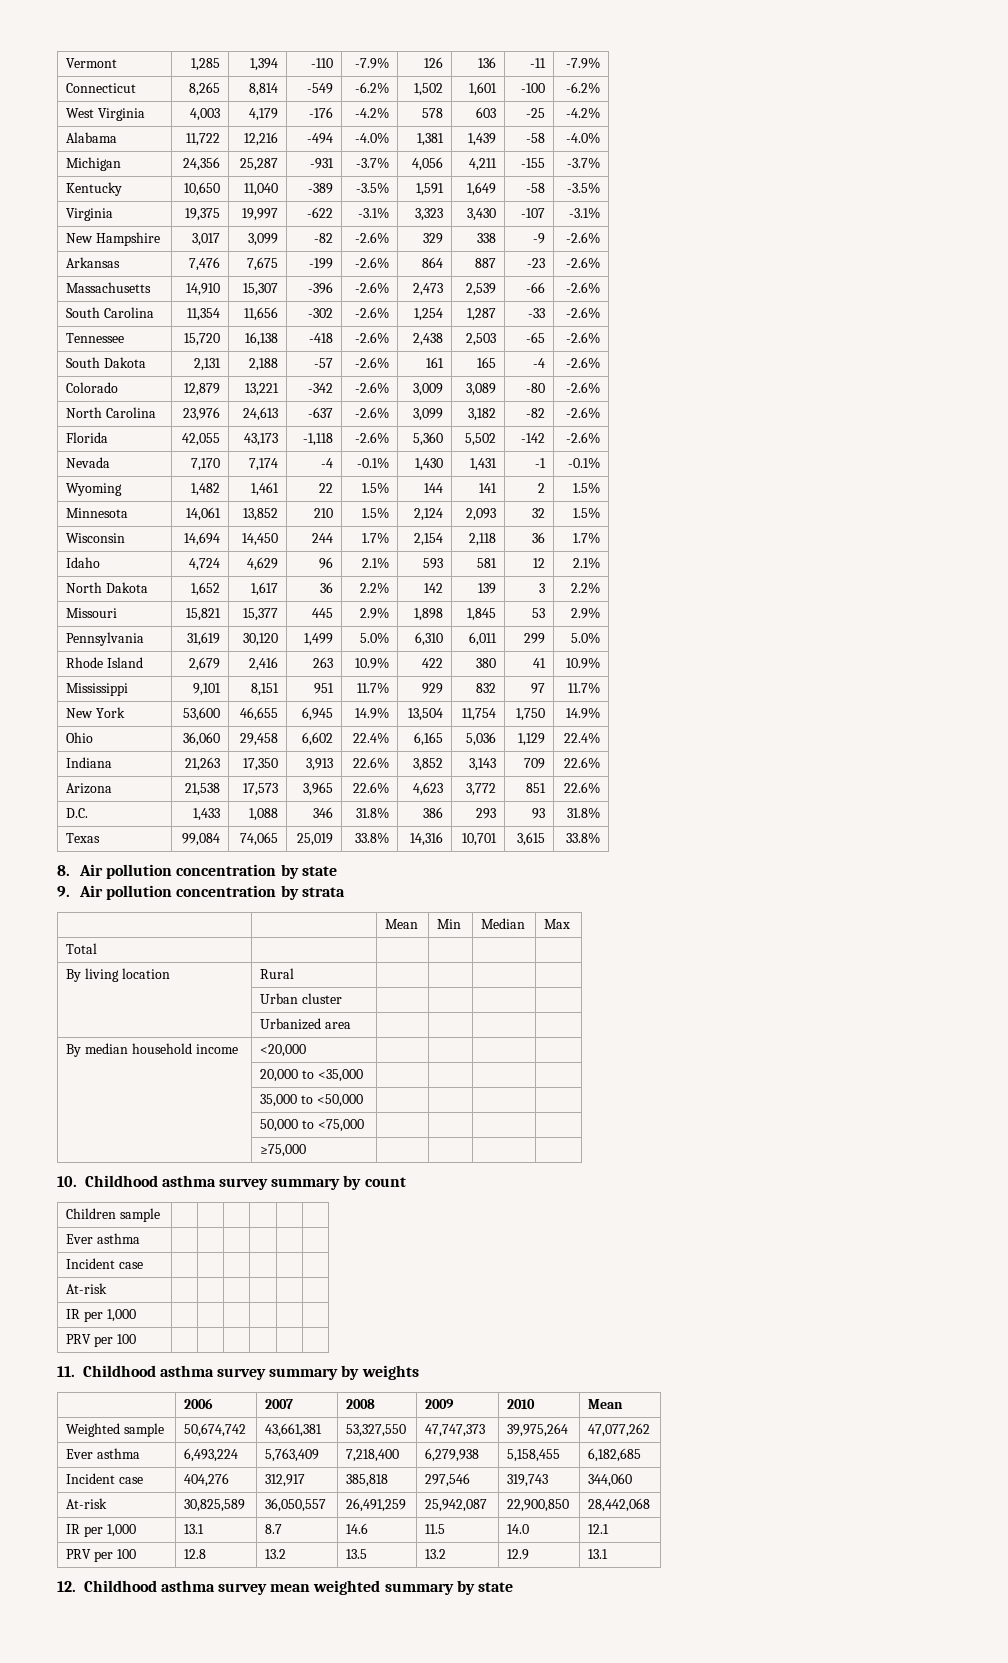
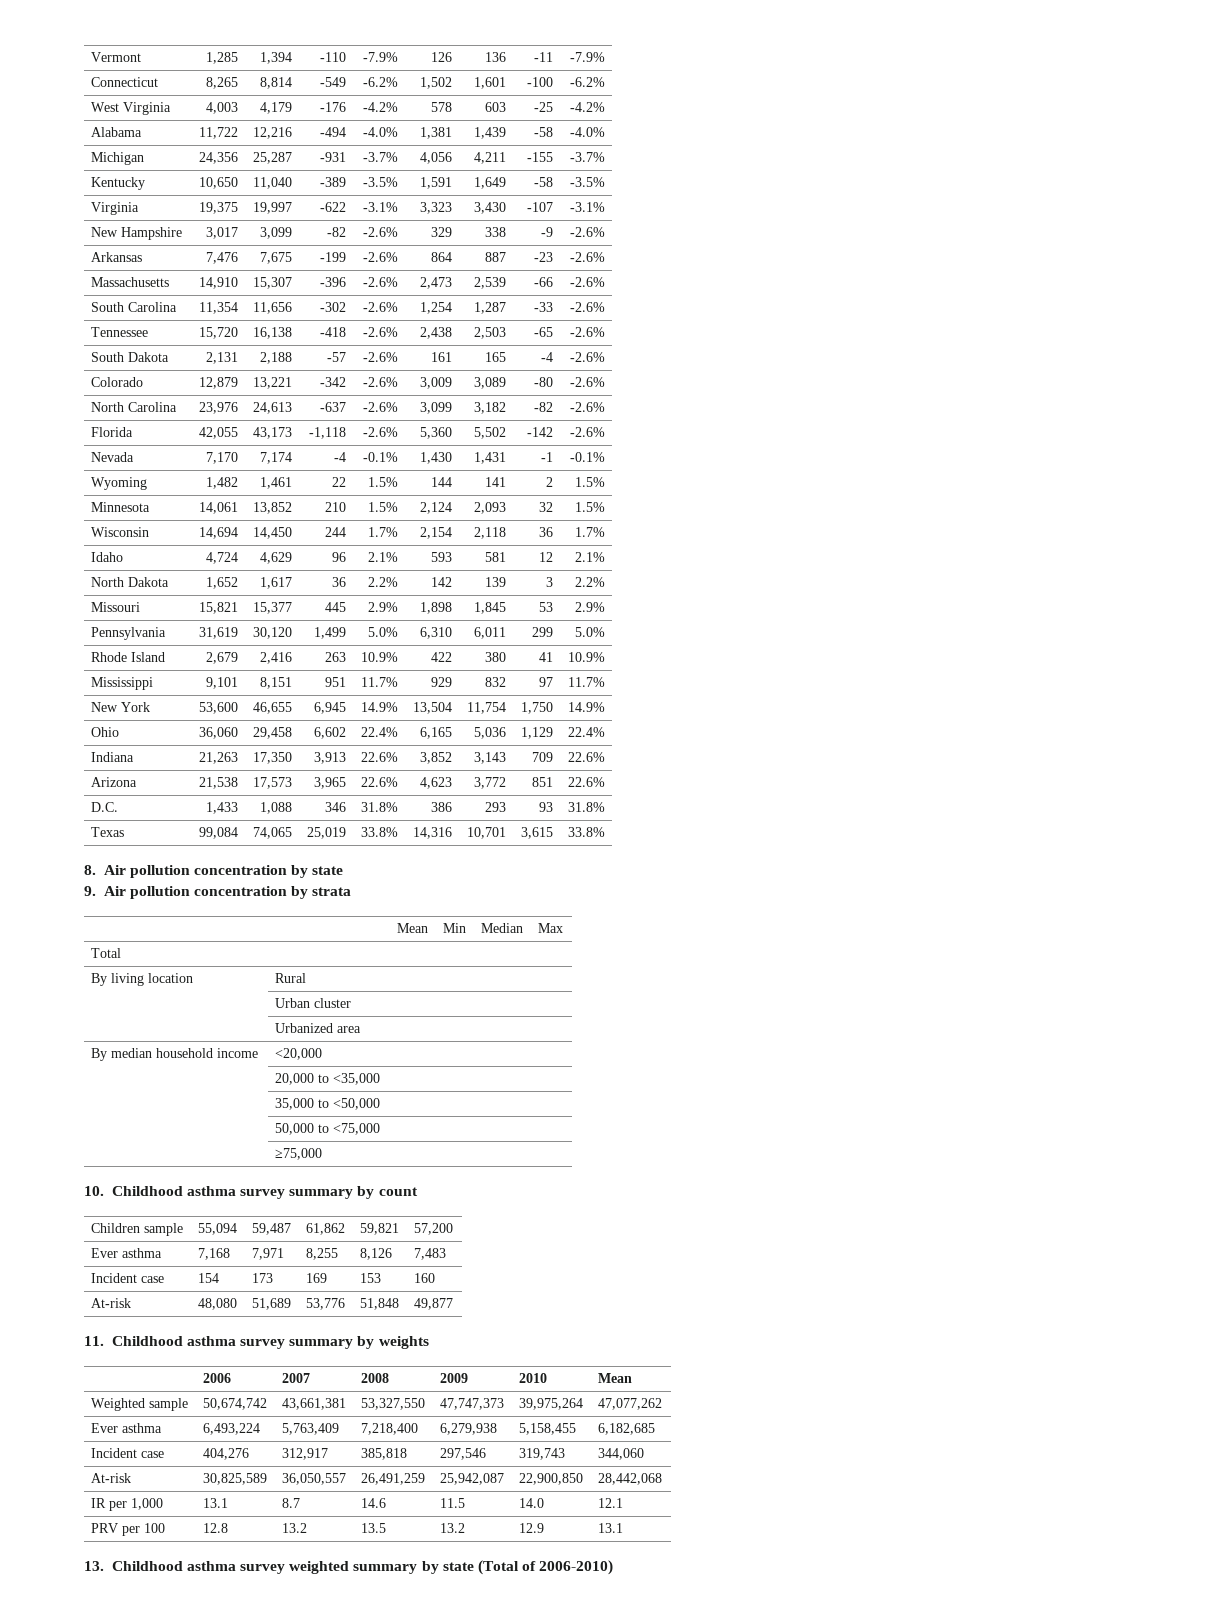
- Children sample | | | | | |
- Ever asthma | | | | | |
- Incident case | | | | | |
- At-risk | | | | | |
- IR per 1,000 | | | | | |
- PRV per 100 | | | | | |
+ Children sample | 55,094 | 59,487 | 61,862 | 59,821 | 57,200
+ Ever asthma | 7,168 | 7,971 | 8,255 | 8,126 | 7,483
+ Incident case | 154 | 173 | 169 | 153 | 160
+ At-risk | 48,080 | 51,689 | 53,776 | 51,848 | 49,877
- 12. Childhood asthma survey mean weighted summary by state
+ 13. Childhood asthma survey weighted summary by state (Total of 2006-2010)

